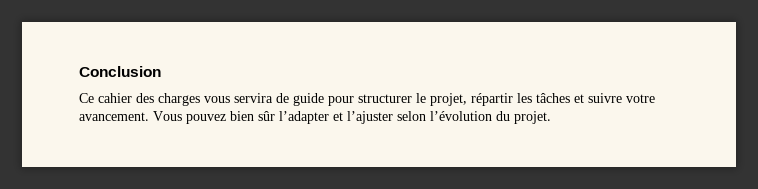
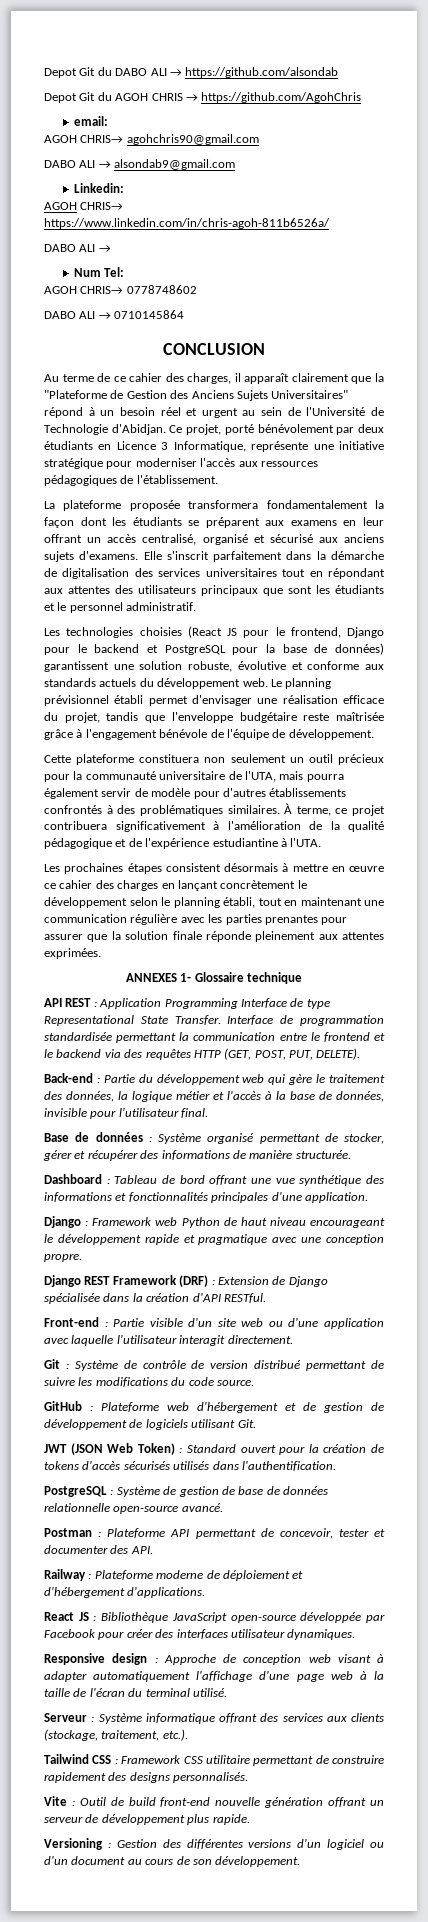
- Conclusion
- Ce cahier des charges vous servira de guide pour structurer le projet, répartir les tâches et suivre votre avancement. Vous pouvez bien sûr l’adapter et l’ajuster selon l’évolution du projet.
+ Depot Git du DABO ALI → https://github.com/alsondab
+ Depot Git du AGOH CHRIS → https://github.com/AgohChris
+ email:
+ AGOH CHRIS→ agohchris90@gmail.com
+ DABO ALI → alsondab9@gmail.com
+ Linkedin:
+ AGOH CHRIS→ https://www.linkedin.com/in/chris-agoh-811b6526a/
+ DABO ALI →
+ Num Tel:
+ AGOH CHRIS→ 0778748602
+ DABO ALI → 0710145864
+ CONCLUSION
+ Au terme de ce cahier des charges, il apparaît clairement que la "Plateforme de Gestion des Anciens Sujets Universitaires" répond à un besoin réel et urgent au sein de l'Université de Technologie d'Abidjan. Ce projet, porté bénévolement par deux étudiants en Licence 3 Informatique, représente une initiative stratégique pour moderniser l'accès aux ressources pédagogiques de l'établissement.
+ La plateforme proposée transformera fondamentalement la façon dont les étudiants se préparent aux examens en leur offrant un accès centralisé, organisé et sécurisé aux anciens sujets d'examens. Elle s'inscrit parfaitement dans la démarche de digitalisation des services universitaires tout en répondant aux attentes des utilisateurs principaux que sont les étudiants et le personnel administratif.
+ Les technologies choisies (React JS pour le frontend, Django pour le backend et PostgreSQL pour la base de données) garantissent une solution robuste, évolutive et conforme aux standards actuels du développement web. Le planning prévisionnel établi permet d'envisager une réalisation efficace du projet, tandis que l'enveloppe budgétaire reste maîtrisée grâce à l'engagement bénévole de l'équipe de développement.
+ Cette plateforme constituera non seulement un outil précieux pour la communauté universitaire de l'UTA, mais pourra également servir de modèle pour d'autres établissements confrontés à des problématiques similaires. À terme, ce projet contribuera significativement à l'amélioration de la qualité pédagogique et de l'expérience estudiantine à l'UTA.
+ Les prochaines étapes consistent désormais à mettre en œuvre ce cahier des charges en lançant concrètement le développement selon le planning établi, tout en maintenant une communication régulière avec les parties prenantes pour assurer que la solution finale réponde pleinement aux attentes exprimées.
+ ANNEXES 1- Glossaire technique
+ API REST : Application Programming Interface de type Representational State Transfer. Interface de programmation standardisée permettant la communication entre le frontend et le backend via des requêtes HTTP (GET, POST, PUT, DELETE).
+ Back-end : Partie du développement web qui gère le traitement des données, la logique métier et l'accès à la base de données, invisible pour l'utilisateur final.
+ Base de données : Système organisé permettant de stocker, gérer et récupérer des informations de manière structurée.
+ Dashboard : Tableau de bord offrant une vue synthétique des informations et fonctionnalités principales d'une application.
+ Django : Framework web Python de haut niveau encourageant le développement rapide et pragmatique avec une conception propre.
+ Django REST Framework (DRF) : Extension de Django spécialisée dans la création d'API RESTful.
+ Front-end : Partie visible d'un site web ou d'une application avec laquelle l'utilisateur interagit directement.
+ Git : Système de contrôle de version distribué permettant de suivre les modifications du code source.
+ GitHub : Plateforme web d'hébergement et de gestion de développement de logiciels utilisant Git.
+ JWT (JSON Web Token) : Standard ouvert pour la création de tokens d'accès sécurisés utilisés dans l'authentification.
+ PostgreSQL : Système de gestion de base de données relationnelle open-source avancé.
+ Postman : Plateforme API permettant de concevoir, tester et documenter des API.
+ Railway : Plateforme moderne de déploiement et d'hébergement d'applications.
+ React JS : Bibliothèque JavaScript open-source développée par Facebook pour créer des interfaces utilisateur dynamiques.
+ Responsive design : Approche de conception web visant à adapter automatiquement l'affichage d'une page web à la taille de l'écran du terminal utilisé.
+ Serveur : Système informatique offrant des services aux clients (stockage, traitement, etc.).
+ Tailwind CSS : Framework CSS utilitaire permettant de construire rapidement des designs personnalisés.
+ Vite : Outil de build front-end nouvelle génération offrant un serveur de développement plus rapide.
+ Versioning : Gestion des différentes versions d'un logiciel ou d'un document au cours de son développement.

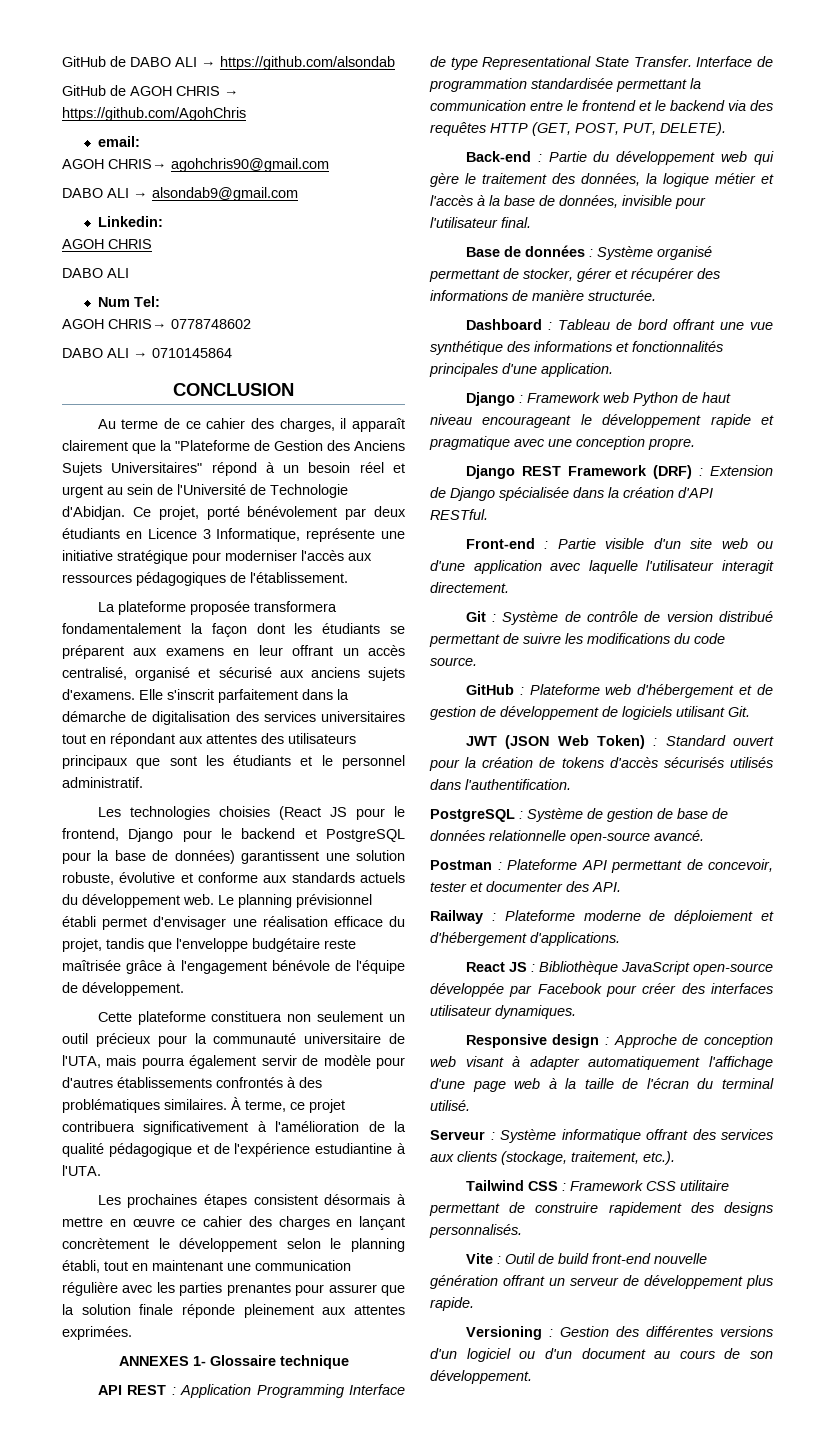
- Depot Git du DABO ALI → https://github.com/alsondab
+ GitHub de DABO ALI → https://github.com/alsondab
- Depot Git du AGOH CHRIS → https://github.com/AgohChris
+ GitHub de AGOH CHRIS → https://github.com/AgohChris
  Linkedin:
- AGOH CHRIS→ https://www.linkedin.com/in/chris-agoh-811b6526a/
- DABO ALI →
+ AGOH CHRIS
+ DABO ALI

